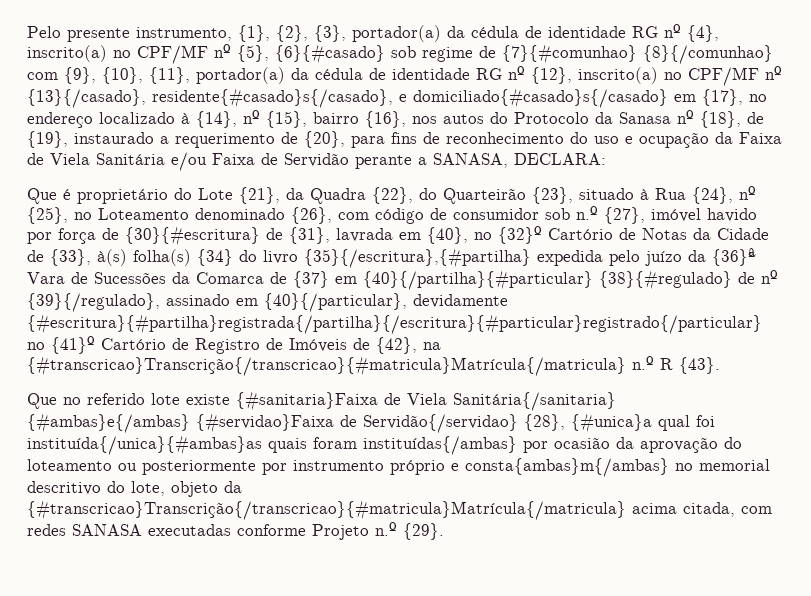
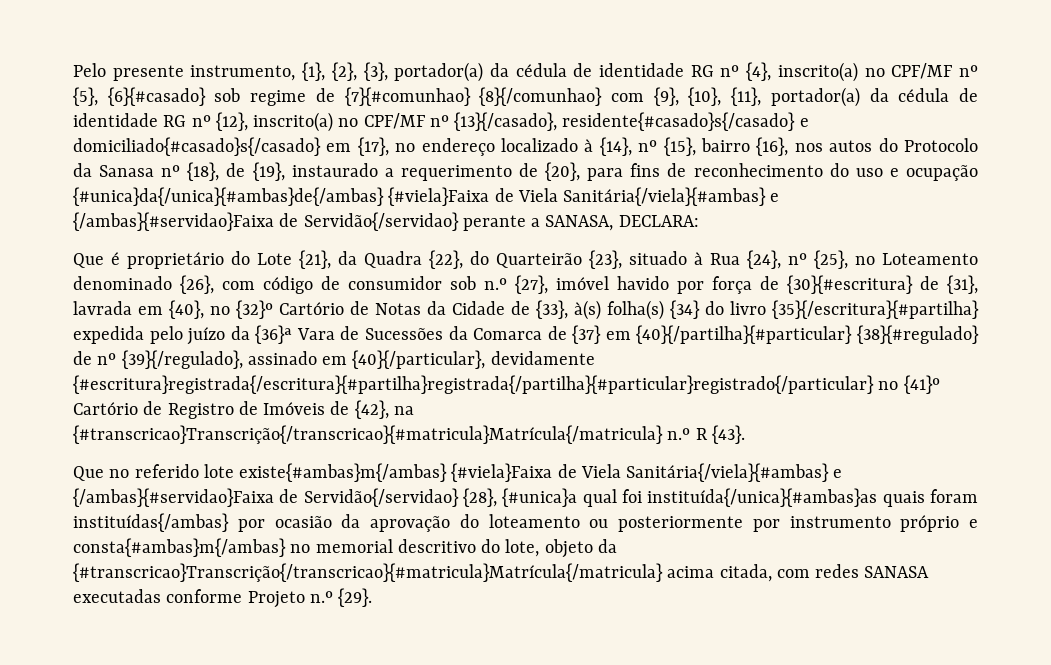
- Pelo presente instrumento, {1}, {2}, {3}, portador(a) da cédula de identidade RG nº {4}, inscrito(a) no CPF/MF nº {5}, {6}{#casado} sob regime de {7}{#comunhao} {8}{/comunhao} com {9}, {10}, {11}, portador(a) da cédula de identidade RG nº {12}, inscrito(a) no CPF/MF nº {13}{/casado}, residente{#casado}s{/casado}, e domiciliado{#casado}s{/casado} em {17}, no endereço localizado à {14}, nº {15}, bairro {16}, nos autos do Protocolo da Sanasa nº {18}, de {19}, instaurado a requerimento de {20}, para fins de reconhecimento do uso e ocupação da Faixa de Viela Sanitária e/ou Faixa de Servidão perante a SANASA, DECLARA:
+ Pelo presente instrumento, {1}, {2}, {3}, portador(a) da cédula de identidade RG nº {4}, inscrito(a) no CPF/MF nº {5}, {6}{#casado} sob regime de {7}{#comunhao} {8}{/comunhao} com {9}, {10}, {11}, portador(a) da cédula de identidade RG nº {12}, inscrito(a) no CPF/MF nº {13}{/casado}, residente{#casado}s{/casado} e domiciliado{#casado}s{/casado} em {17}, no endereço localizado à {14}, nº {15}, bairro {16}, nos autos do Protocolo da Sanasa nº {18}, de {19}, instaurado a requerimento de {20}, para fins de reconhecimento do uso e ocupação {#unica}da{/unica}{#ambas}de{/ambas} {#viela}Faixa de Viela Sanitária{/viela}{#ambas} e {/ambas}{#servidao}Faixa de Servidão{/servidao} perante a SANASA, DECLARA:
- Que é proprietário do Lote {21}, da Quadra {22}, do Quarteirão {23}, situado à Rua {24}, nº {25}, no Loteamento denominado {26}, com código de consumidor sob n.º {27}, imóvel havido por força de {30}{#escritura} de {31}, lavrada em {40}, no {32}º Cartório de Notas da Cidade de {33}, à(s) folha(s) {34} do livro {35}{/escritura},{#partilha} expedida pelo juízo da {36}ª Vara de Sucessões da Comarca de {37} em {40}{/partilha}{#particular} {38}{#regulado} de nº {39}{/regulado}, assinado em {40}{/particular}, devidamente {#escritura}{#partilha}registrada{/partilha}{/escritura}{#particular}registrado{/particular} no {41}º Cartório de Registro de Imóveis de {42}, na {#transcricao}Transcrição{/transcricao}{#matricula}Matrícula{/matricula} n.º R {43}.
+ Que é proprietário do Lote {21}, da Quadra {22}, do Quarteirão {23}, situado à Rua {24}, nº {25}, no Loteamento denominado {26}, com código de consumidor sob n.º {27}, imóvel havido por força de {30}{#escritura} de {31}, lavrada em {40}, no {32}º Cartório de Notas da Cidade de {33}, à(s) folha(s) {34} do livro {35}{/escritura}{#partilha} expedida pelo juízo da {36}ª Vara de Sucessões da Comarca de {37} em {40}{/partilha}{#particular} {38}{#regulado} de nº {39}{/regulado}, assinado em {40}{/particular}, devidamente {#escritura}registrada{/escritura}{#partilha}registrada{/partilha}{#particular}registrado{/particular} no {41}º Cartório de Registro de Imóveis de {42}, na {#transcricao}Transcrição{/transcricao}{#matricula}Matrícula{/matricula} n.º R {43}.
- Que no referido lote existe {#sanitaria}Faixa de Viela Sanitária{/sanitaria} {#ambas}e{/ambas} {#servidao}Faixa de Servidão{/servidao} {28}, {#unica}a qual foi instituída{/unica}{#ambas}as quais foram instituídas{/ambas} por ocasião da aprovação do loteamento ou posteriormente por instrumento próprio e consta{ambas}m{/ambas} no memorial descritivo do lote, objeto da {#transcricao}Transcrição{/transcricao}{#matricula}Matrícula{/matricula} acima citada, com redes SANASA executadas conforme Projeto n.º {29}.
+ Que no referido lote existe{#ambas}m{/ambas} {#viela}Faixa de Viela Sanitária{/viela}{#ambas} e {/ambas}{#servidao}Faixa de Servidão{/servidao} {28}, {#unica}a qual foi instituída{/unica}{#ambas}as quais foram instituídas{/ambas} por ocasião da aprovação do loteamento ou posteriormente por instrumento próprio e consta{#ambas}m{/ambas} no memorial descritivo do lote, objeto da {#transcricao}Transcrição{/transcricao}{#matricula}Matrícula{/matricula} acima citada, com redes SANASA executadas conforme Projeto n.º {29}.

